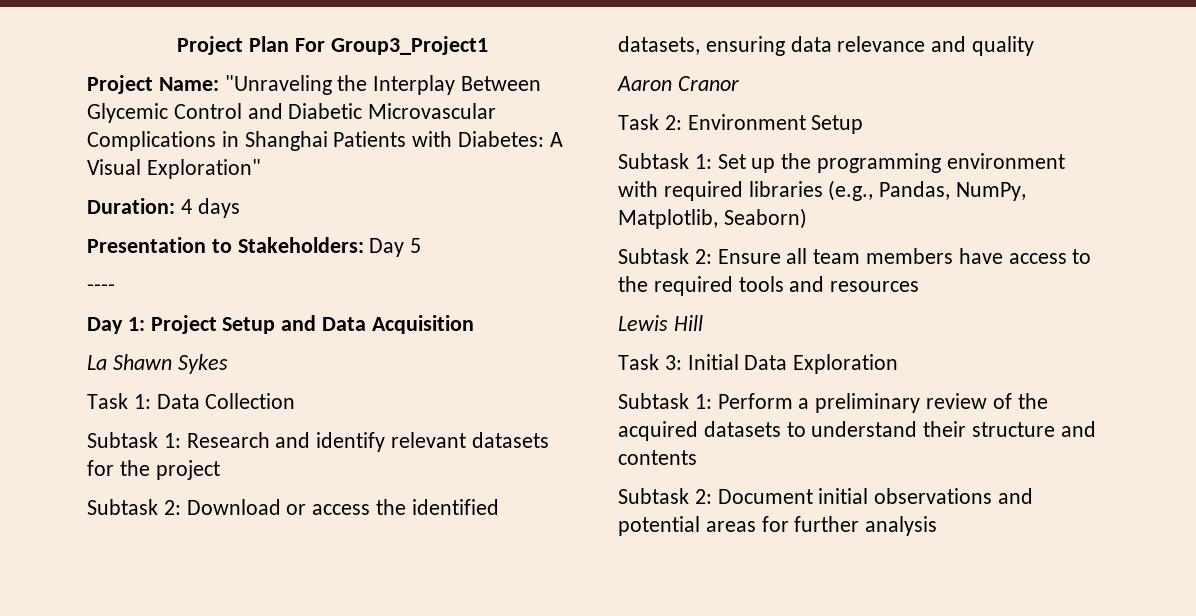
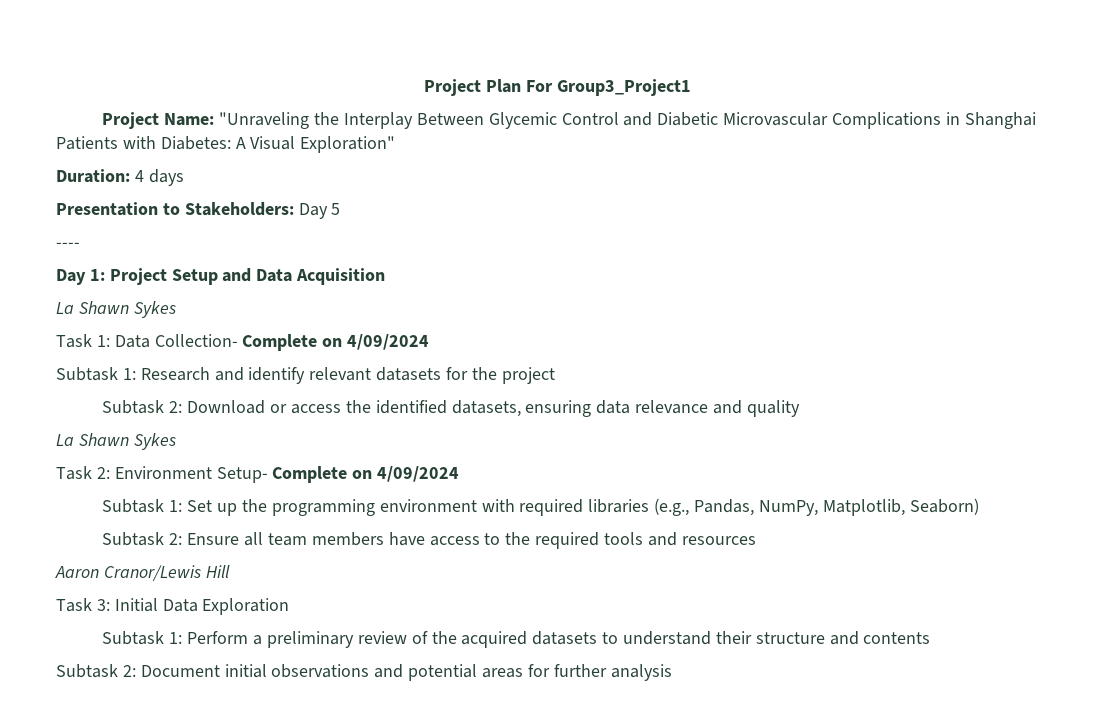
- Task 1: Data Collection
+ Task 1: Data Collection- Complete on 4/09/2024
  Subtask 2: Download or access the identified datasets, ensuring data relevance and quality
- Aaron Cranor
+ La Shawn Sykes
- Task 2: Environment Setup
+ Task 2: Environment Setup- Complete on 4/09/2024
- Lewis Hill
+ Aaron Cranor/Lewis Hill

